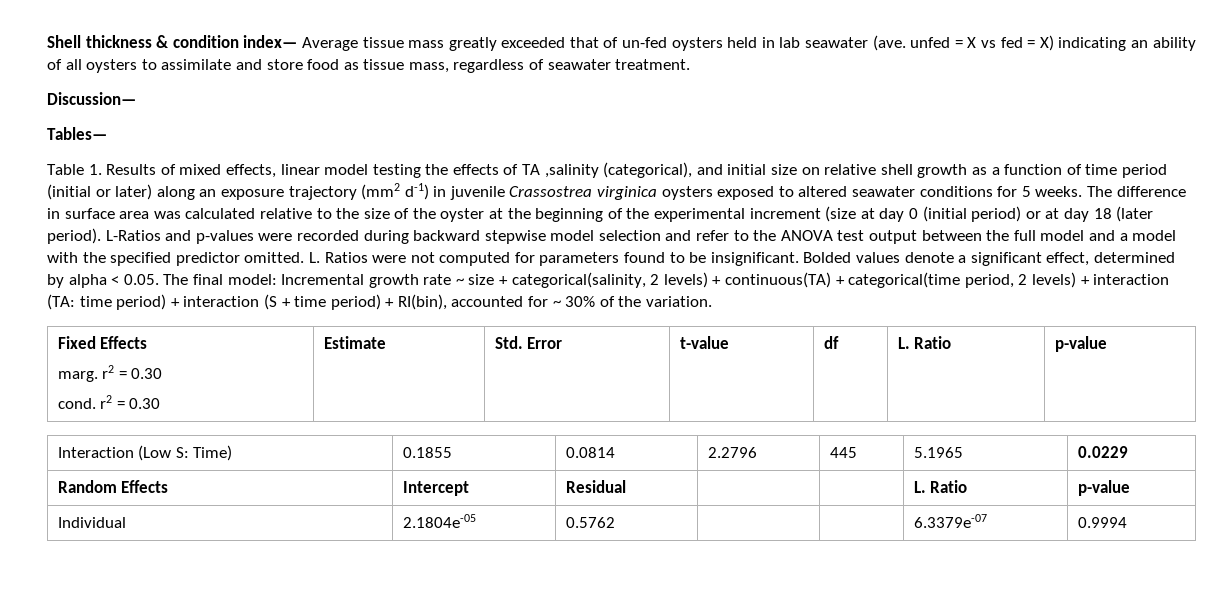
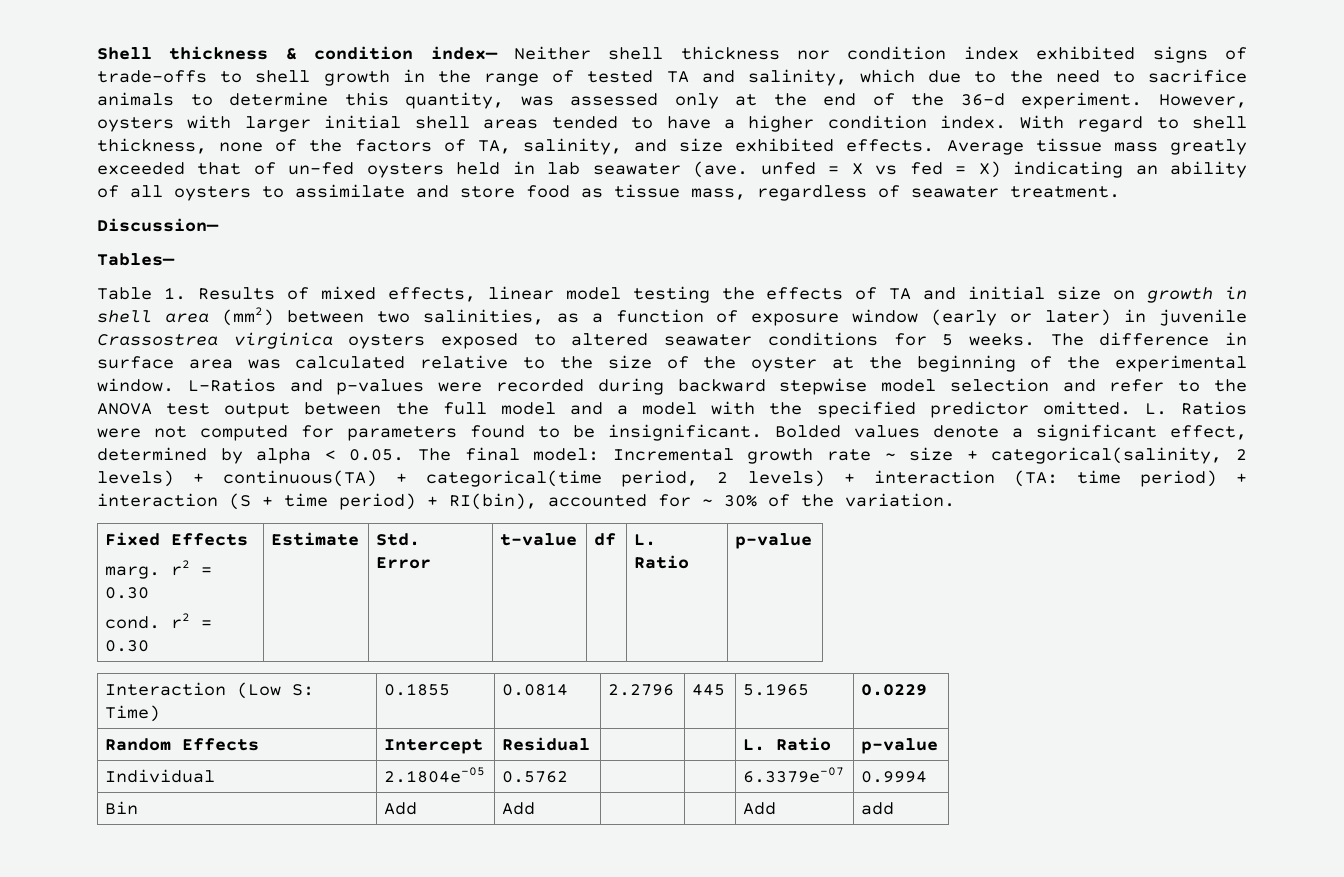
- Shell thickness & condition index— Average tissue mass greatly exceeded that of un-fed oysters held in lab seawater (ave. unfed = X vs fed = X) indicating an ability of all oysters to assimilate and store food as tissue mass, regardless of seawater treatment.
+ Shell thickness & condition index— Neither shell thickness nor condition index exhibited signs of trade-offs to shell growth in the range of tested TA and salinity, which due to the need to sacrifice animals to determine this quantity, was assessed only at the end of the 36-d experiment. However, oysters with larger initial shell areas tended to have a higher condition index. With regard to shell thickness, none of the factors of TA, salinity, and size exhibited effects. Average tissue mass greatly exceeded that of un-fed oysters held in lab seawater (ave. unfed = X vs fed = X) indicating an ability of all oysters to assimilate and store food as tissue mass, regardless of seawater treatment.
- Table 1. Results of mixed effects, linear model testing the effects of TA ,salinity (categorical), and initial size on relative shell growth as a function of time period (initial or later) along an exposure trajectory (mm2 d-1) in juvenile Crassostrea virginica oysters exposed to altered seawater conditions for 5 weeks.
+ Table 1. Results of mixed effects, linear model testing the effects of TA and initial size on growth in shell area (mm2) between two salinities, as a function of exposure window (early or later) in juvenile Crassostrea virginica oysters exposed to altered seawater conditions for 5 weeks.
- The difference in surface area was calculated relative to the size of the oyster at the beginning of the experimental increment (size at day 0 (initial period) or at day 18 (later period).
+ The difference in surface area was calculated relative to the size of the oyster at the beginning of the experimental window.
+ Bin | Add | Add | | | Add | add

